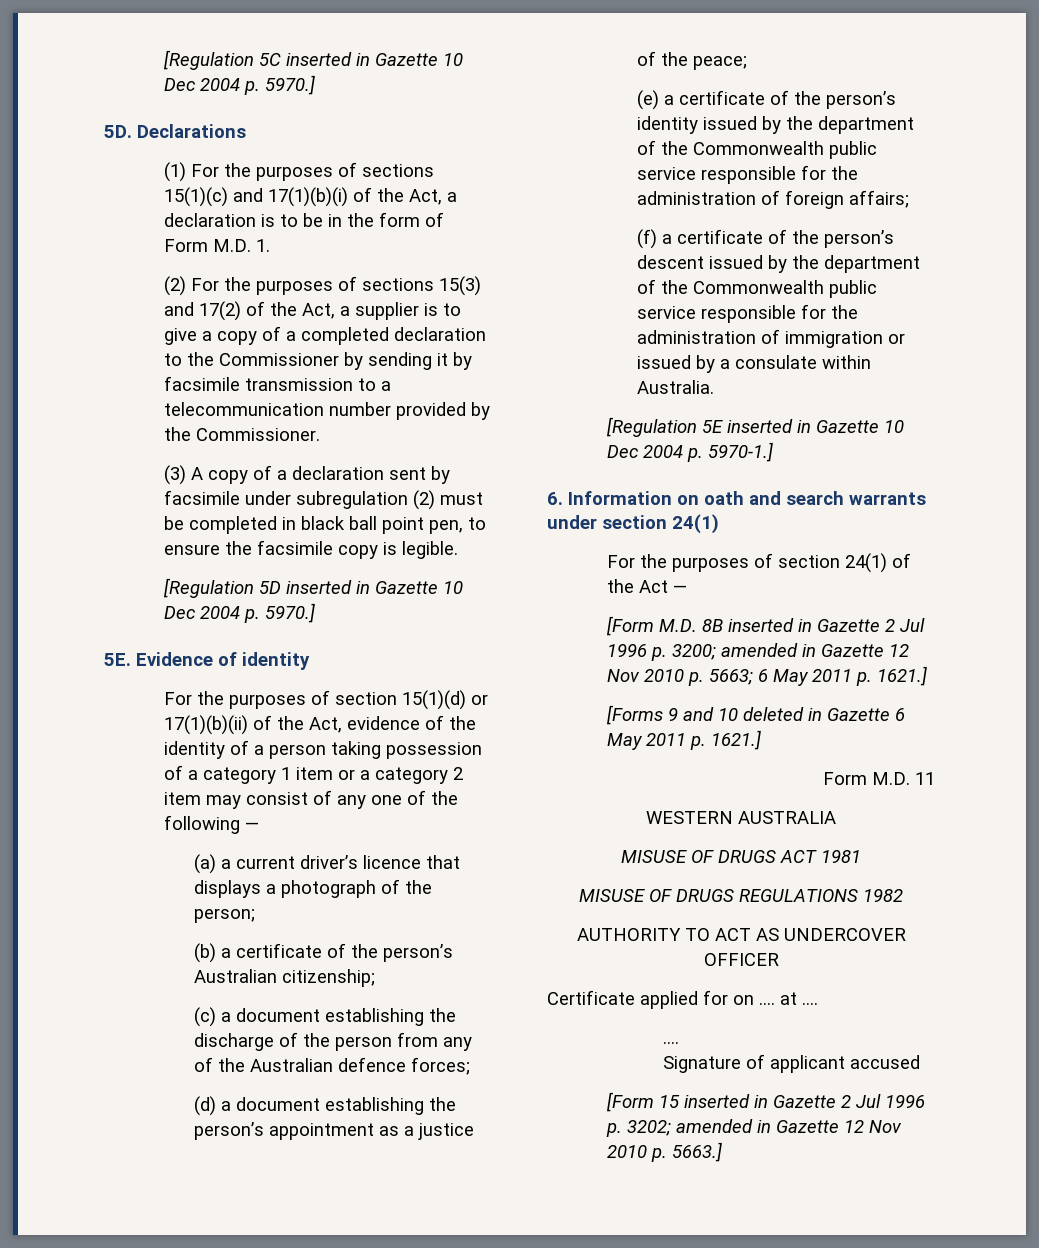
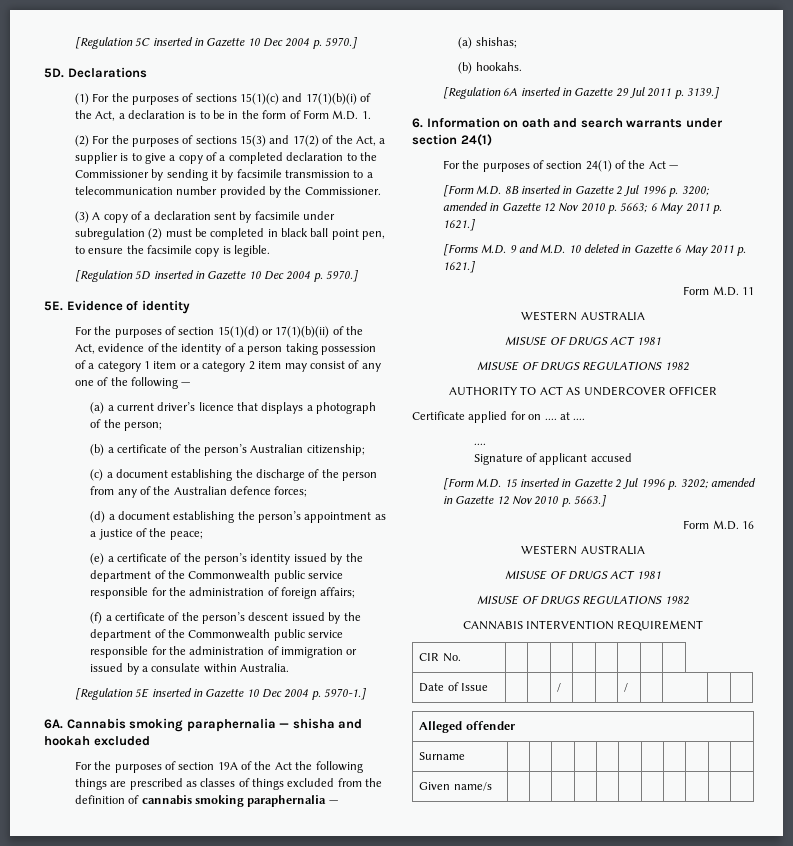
+ 6A. Cannabis smoking paraphernalia — shisha and hookah excluded
+ For the purposes of section 19A of the Act the following things are prescribed as classes of things excluded from the definition of cannabis smoking paraphernalia —
+ (a) shishas;
+ (b) hookahs.
+ [Regulation 6A inserted in Gazette 29 Jul 2011 p. 3139.]
- [Forms 9 and 10 deleted in Gazette 6 May 2011 p. 1621.]
+ [Forms M.D. 9 and M.D. 10 deleted in Gazette 6 May 2011 p. 1621.]
- [Form 15 inserted in Gazette 2 Jul 1996 p. 3202; amended in Gazette 12 Nov 2010 p. 5663.]
+ [Form M.D. 15 inserted in Gazette 2 Jul 1996 p. 3202; amended in Gazette 12 Nov 2010 p. 5663.]
+ Form M.D. 16
+ WESTERN AUSTRALIA
+ MISUSE OF DRUGS ACT 1981
+ MISUSE OF DRUGS REGULATIONS 1982
+ CANNABIS INTERVENTION REQUIREMENT
+ CIR No. | | | | | | | |
+ Date of Issue | | | / | | | / | | | |
+ Alleged offender
+ Surname | | | | | | | | | | |
+ Given name/s | | | | | | | | | | |

